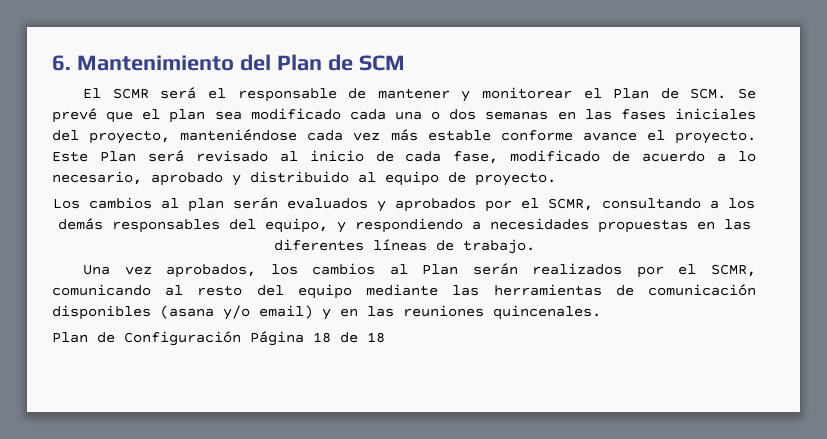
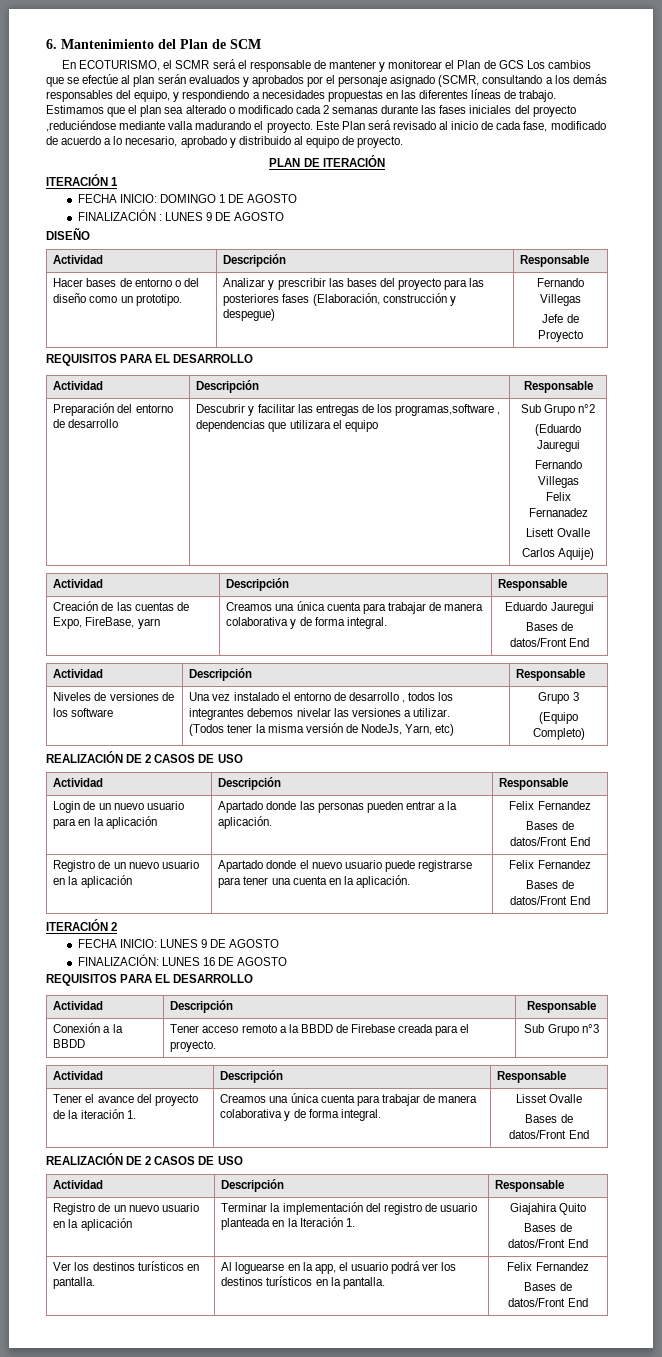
- El SCMR será el responsable de mantener y monitorear el Plan de SCM. Se prevé que el plan sea modificado cada una o dos semanas en las fases iniciales del proyecto, manteniéndose cada vez más estable conforme avance el proyecto.
+ En ECOTURISMO, el SCMR será el responsable de mantener y monitorear el Plan de GCS Los cambios que se efectúe al plan serán evaluados y aprobados por el personaje asignado (SCMR, consultando a los demás responsables del equipo, y respondiendo a necesidades propuestas en las diferentes líneas de trabajo. Estimamos que el plan sea alterado o modificado cada 2 semanas durante las fases iniciales del proyecto ,reduciéndose mediante valla madurando el proyecto.
- Los cambios al plan serán evaluados y aprobados por el SCMR, consultando a los demás responsables del equipo, y respondiendo a necesidades propuestas en las diferentes líneas de trabajo.
- Una vez aprobados, los cambios al Plan serán realizados por el SCMR, comunicando al resto del equipo mediante las herramientas de comunicación disponibles (asana y/o email) y en las reuniones quincenales.
- Plan de Configuración Página 18 de 18
+ PLAN DE ITERACIÓN
+ ITERACIÓN 1
+ FECHA INICIO: DOMINGO 1 DE AGOSTO
+ FINALIZACIÓN : LUNES 9 DE AGOSTO
+ DISEÑO
+ Actividad | Descripción | Responsable
+ Hacer bases de entorno o del diseño como un prototipo. | Analizar y prescribir las bases del proyecto para las posteriores fases (Elaboración, construcción y despegue) | Fernando Villegas
+ Jefe de Proyecto
+ REQUISITOS PARA EL DESARROLLO
+ Actividad | Descripción | Responsable
+ Preparación del entorno de desarrollo | Descubrir y facilitar las entregas de los programas,software , dependencias que utilizara el equipo | Sub Grupo n°2
+ (Eduardo Jauregui
+ Fernando Villegas
+ Felix Fernanadez
+ Lisett Ovalle
+ Carlos Aquije)
+ Actividad | Descripción | Responsable
+ Creación de las cuentas de Expo, FireBase, yarn | Creamos una única cuenta para trabajar de manera colaborativa y de forma integral. | Eduardo Jauregui
+ Bases de datos/Front End
+ Actividad | Descripción | Responsable
+ Niveles de versiones de los software | Una vez instalado el entorno de desarrollo , todos los integrantes debemos nivelar las versiones a utilizar.
+ (Todos tener la misma versión de NodeJs, Yarn, etc) | Grupo 3
+ (Equipo Completo)
+ REALIZACIÓN DE 2 CASOS DE USO
+ Actividad | Descripción | Responsable
+ Login de un nuevo usuario para en la aplicación | Apartado donde las personas pueden entrar a la aplicación. | Felix Fernandez
+ Bases de datos/Front End
+ Registro de un nuevo usuario en la aplicación | Apartado donde el nuevo usuario puede registrarse para tener una cuenta en la aplicación. | Felix Fernandez
+ Bases de datos/Front End
+ ITERACIÓN 2
+ FECHA INICIO: LUNES 9 DE AGOSTO
+ FINALIZACIÓN: LUNES 16 DE AGOSTO
+ REQUISITOS PARA EL DESARROLLO
+ Actividad | Descripción | Responsable
+ Conexión a la BBDD | Tener acceso remoto a la BBDD de Firebase creada para el proyecto. | Sub Grupo n°3
+ Actividad | Descripción | Responsable
+ Tener el avance del proyecto de la iteración 1. | Creamos una única cuenta para trabajar de manera colaborativa y de forma integral. | Lisset Ovalle
+ Bases de datos/Front End
+ REALIZACIÓN DE 2 CASOS DE USO
+ Actividad | Descripción | Responsable
+ Registro de un nuevo usuario en la aplicación | Terminar la implementación del registro de usuario planteada en la Iteración 1. | Giajahira Quito
+ Bases de datos/Front End
+ Ver los destinos turísticos en pantalla. | Al loguearse en la app, el usuario podrá ver los destinos turísticos en la pantalla. | Felix Fernandez
+ Bases de datos/Front End

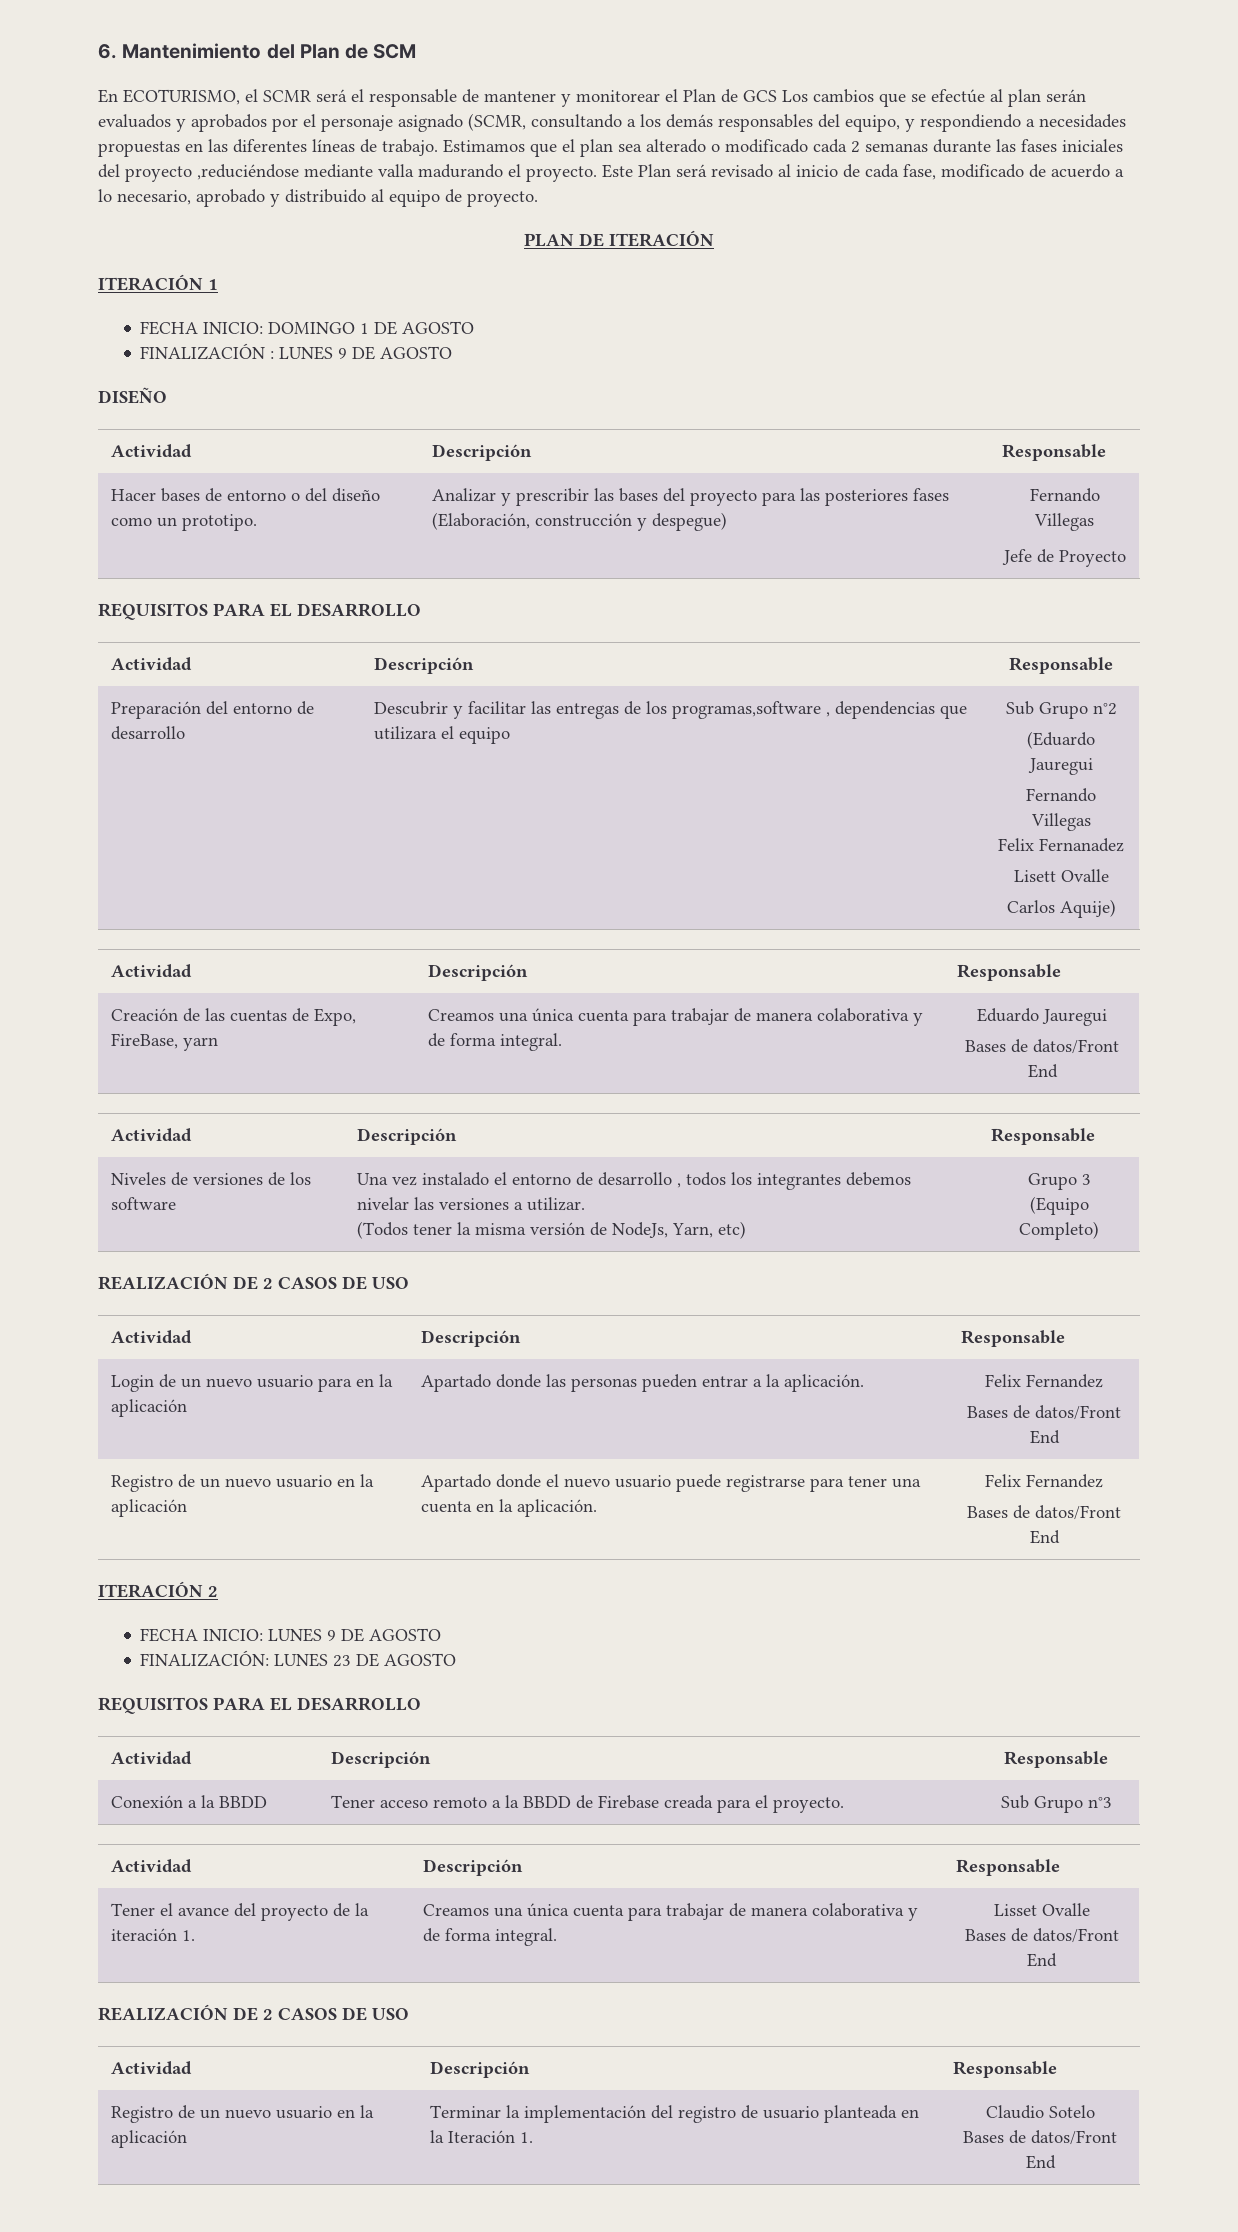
- FINALIZACIÓN: LUNES 16 DE AGOSTO
+ FINALIZACIÓN: LUNES 23 DE AGOSTO
- Registro de un nuevo usuario en la aplicación | Terminar la implementación del registro de usuario planteada en la Iteración 1. | Giajahira Quito
- Bases de datos/Front End
- Ver los destinos turísticos en pantalla. | Al loguearse en la app, el usuario podrá ver los destinos turísticos en la pantalla. | Felix Fernandez
+ Registro de un nuevo usuario en la aplicación | Terminar la implementación del registro de usuario planteada en la Iteración 1. | Claudio Sotelo

